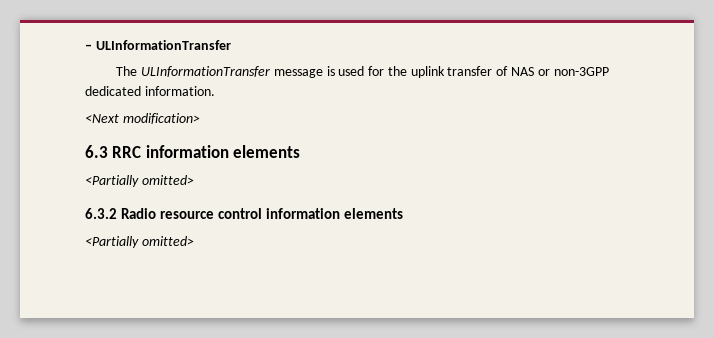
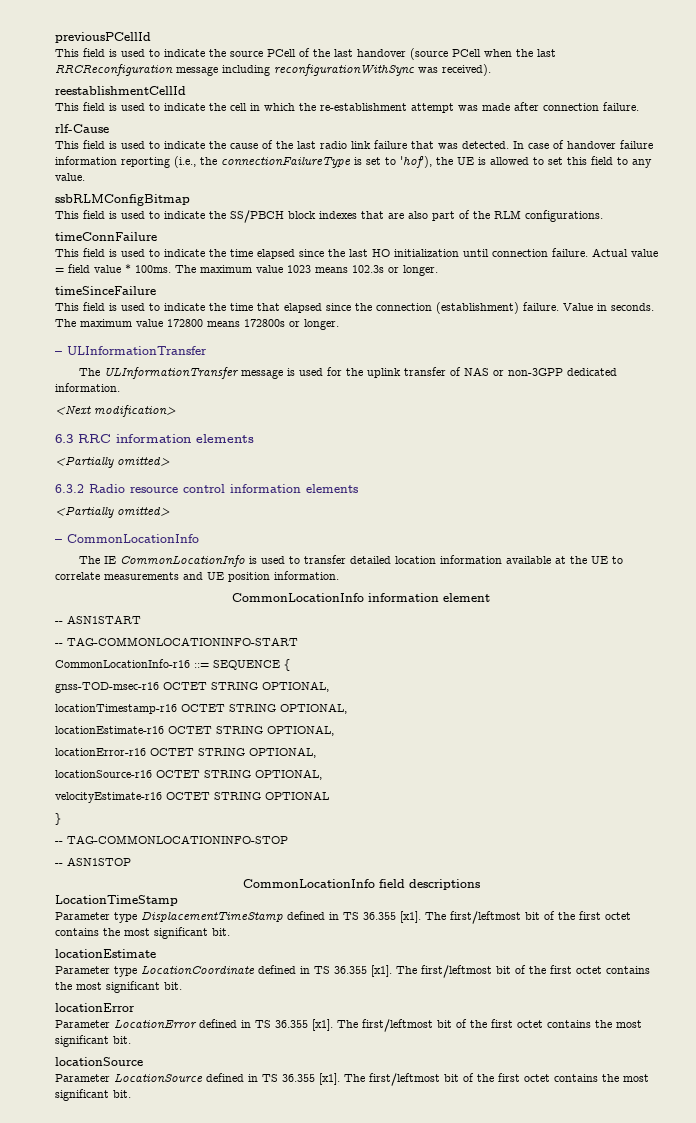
+ previousPCellId
+ This field is used to indicate the source PCell of the last handover (source PCell when the last RRCReconfiguration message including reconfigurationWithSync was received).
+ reestablishmentCellId
+ This field is used to indicate the cell in which the re-establishment attempt was made after connection failure.
+ rlf-Cause
+ This field is used to indicate the cause of the last radio link failure that was detected. In case of handover failure information reporting (i.e., the connectionFailureType is set to 'hof'), the UE is allowed to set this field to any value.
+ ssbRLMConfigBitmap
+ This field is used to indicate the SS/PBCH block indexes that are also part of the RLM configurations.
+ timeConnFailure
+ This field is used to indicate the time elapsed since the last HO initialization until connection failure. Actual value = field value * 100ms. The maximum value 1023 means 102.3s or longer.
+ timeSinceFailure
+ This field is used to indicate the time that elapsed since the connection (establishment) failure. Value in seconds. The maximum value 172800 means 172800s or longer.
+ – CommonLocationInfo
+ The IE CommonLocationInfo is used to transfer detailed location information available at the UE to correlate measurements and UE position information.
+ CommonLocationInfo information element
+ -- ASN1START
+ -- TAG-COMMONLOCATIONINFO-START
+ CommonLocationInfo-r16 ::= SEQUENCE {
+ gnss-TOD-msec-r16 OCTET STRING OPTIONAL,
+ locationTimestamp-r16 OCTET STRING OPTIONAL,
+ locationEstimate-r16 OCTET STRING OPTIONAL,
+ locationError-r16 OCTET STRING OPTIONAL,
+ locationSource-r16 OCTET STRING OPTIONAL,
+ velocityEstimate-r16 OCTET STRING OPTIONAL
+ }
+ -- TAG-COMMONLOCATIONINFO-STOP
+ -- ASN1STOP
+ CommonLocationInfo field descriptions
+ LocationTimeStamp
+ Parameter type DisplacementTimeStamp defined in TS 36.355 [x1]. The first/leftmost bit of the first octet contains the most significant bit.
+ locationEstimate
+ Parameter type LocationCoordinate defined in TS 36.355 [x1]. The first/leftmost bit of the first octet contains the most significant bit.
+ locationError
+ Parameter LocationError defined in TS 36.355 [x1]. The first/leftmost bit of the first octet contains the most significant bit.
+ locationSource
+ Parameter LocationSource defined in TS 36.355 [x1]. The first/leftmost bit of the first octet contains the most significant bit.

